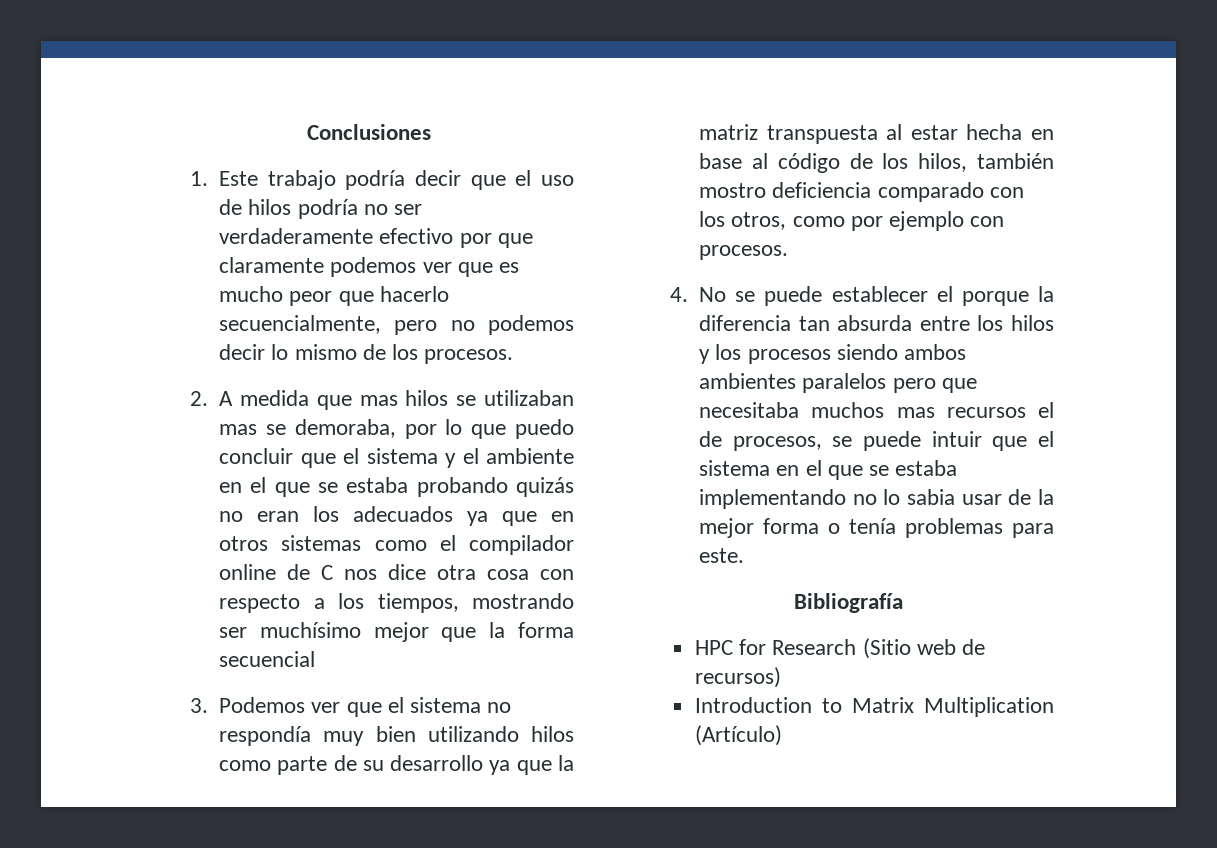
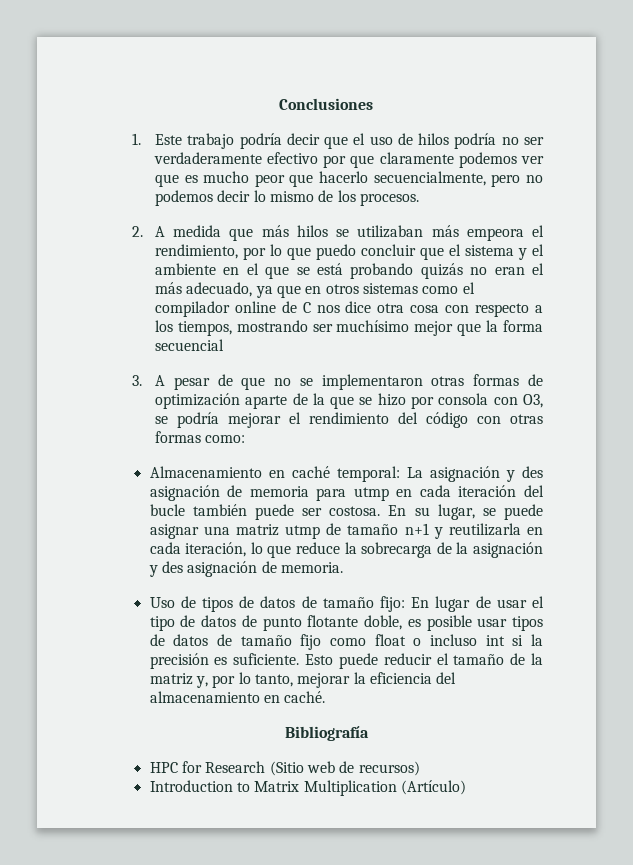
- 2. A medida que mas hilos se utilizaban mas se demoraba, por lo que puedo concluir que el sistema y el ambiente en el que se estaba probando quizás no eran los adecuados ya que en otros sistemas como el compilador online de C nos dice otra cosa con respecto a los tiempos, mostrando ser muchísimo mejor que la forma secuencial
+ 2. A medida que más hilos se utilizaban más empeora el rendimiento, por lo que puedo concluir que el sistema y el ambiente en el que se está probando quizás no eran el más adecuado, ya que en otros sistemas como el compilador online de C nos dice otra cosa con respecto a los tiempos, mostrando ser muchísimo mejor que la forma secuencial
- 3. Podemos ver que el sistema no respondía muy bien utilizando hilos como parte de su desarrollo ya que la matriz transpuesta al estar hecha en base al código de los hilos, también mostro deficiencia comparado con los otros, como por ejemplo con procesos.
- 4. No se puede establecer el porque la diferencia tan absurda entre los hilos y los procesos siendo ambos ambientes paralelos pero que necesitaba muchos mas recursos el de procesos, se puede intuir que el sistema en el que se estaba implementando no lo sabia usar de la mejor forma o tenía problemas para este.
+ 3. A pesar de que no se implementaron otras formas de optimización aparte de la que se hizo por consola con O3, se podría mejorar el rendimiento del código con otras formas como:
+ Almacenamiento en caché temporal: La asignación y des asignación de memoria para utmp en cada iteración del bucle también puede ser costosa. En su lugar, se puede asignar una matriz utmp de tamaño n+1 y reutilizarla en cada iteración, lo que reduce la sobrecarga de la asignación y des asignación de memoria.
+ Uso de tipos de datos de tamaño fijo: En lugar de usar el tipo de datos de punto flotante doble, es posible usar tipos de datos de tamaño fijo como float o incluso int si la precisión es suficiente. Esto puede reducir el tamaño de la matriz y, por lo tanto, mejorar la eficiencia del almacenamiento en caché.

